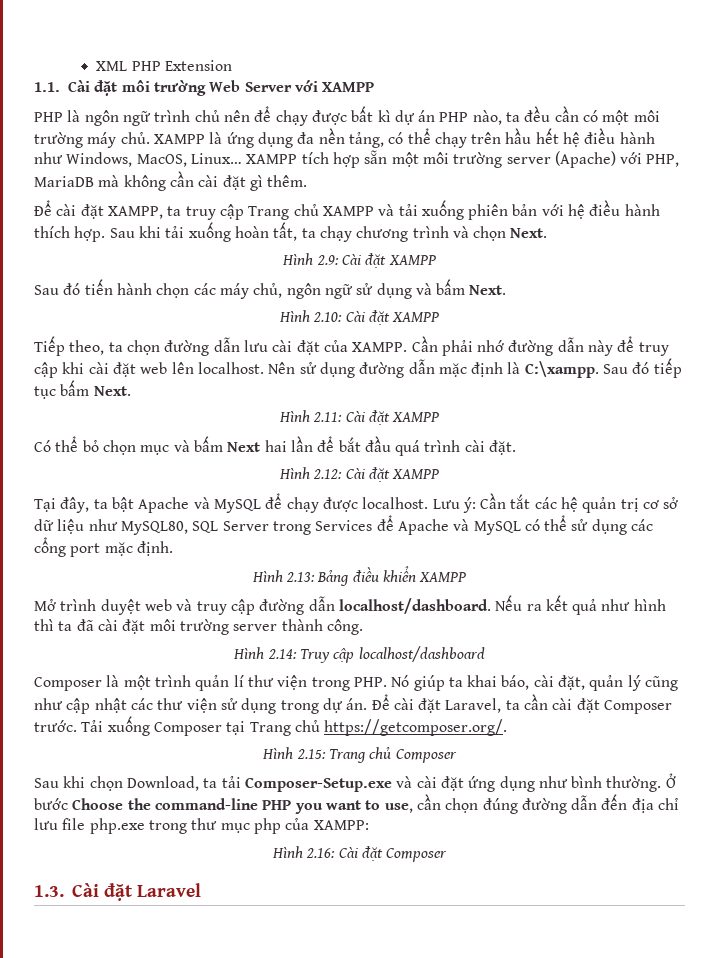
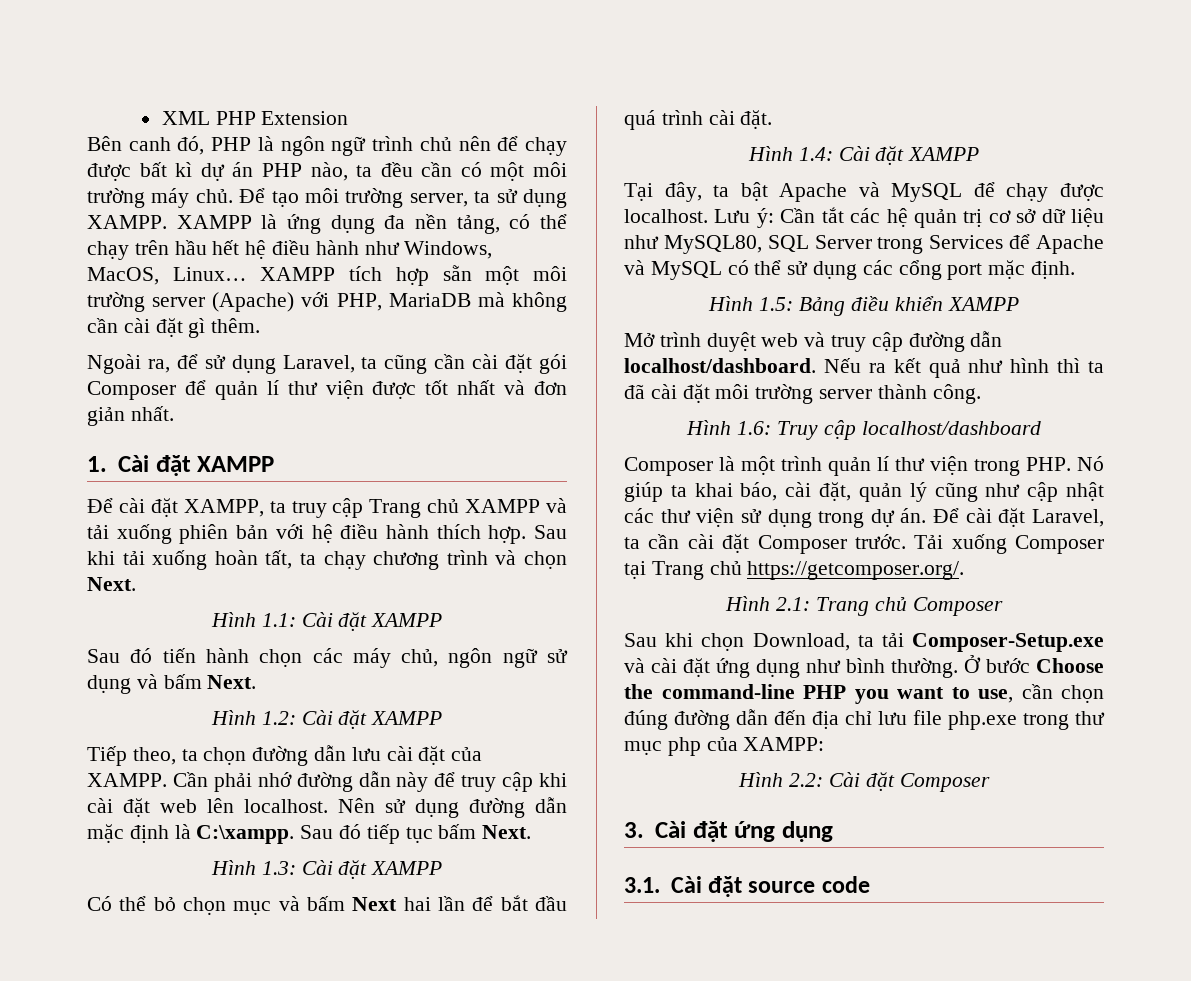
- 1.1. Cài đặt môi trường Web Server với XAMPP
- PHP là ngôn ngữ trình chủ nên để chạy được bất kì dự án PHP nào, ta đều cần có một môi trường máy chủ.
+ Bên canh đó, PHP là ngôn ngữ trình chủ nên để chạy được bất kì dự án PHP nào, ta đều cần có một môi trường máy chủ.
+ Để tạo môi trường server, ta sử dụng XAMPP.
+ Ngoài ra, để sử dụng Laravel, ta cũng cần cài đặt gói Composer để quản lí thư viện được tốt nhất và đơn giản nhất.
+ 1. Cài đặt XAMPP
- Hình 2.9: Cài đặt XAMPP
+ Hình 1.1: Cài đặt XAMPP
- Hình 2.10: Cài đặt XAMPP
+ Hình 1.2: Cài đặt XAMPP
- Hình 2.11: Cài đặt XAMPP
+ Hình 1.3: Cài đặt XAMPP
- Hình 2.12: Cài đặt XAMPP
+ Hình 1.4: Cài đặt XAMPP
- Hình 2.13: Bảng điều khiển XAMPP
+ Hình 1.5: Bảng điều khiển XAMPP
- Hình 2.14: Truy cập localhost/dashboard
+ Hình 1.6: Truy cập localhost/dashboard
- Hình 2.15: Trang chủ Composer
+ Hình 2.1: Trang chủ Composer
- Hình 2.16: Cài đặt Composer
+ Hình 2.2: Cài đặt Composer
- 1.3. Cài đặt Laravel
+ 3. Cài đặt ứng dụng
+ 3.1. Cài đặt source code

